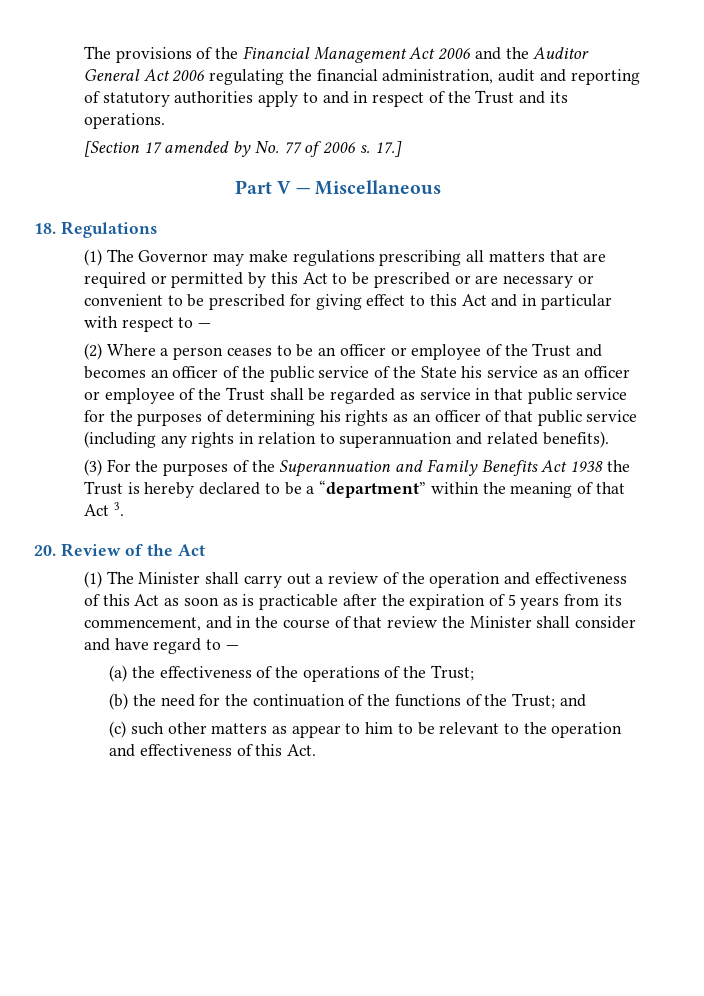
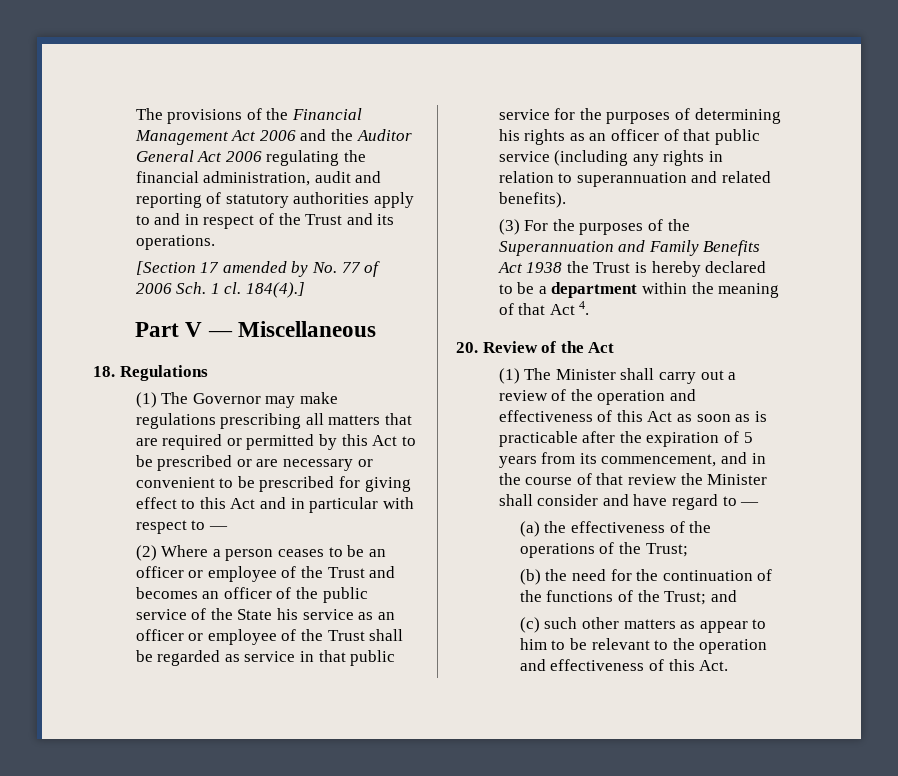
- [Section 17 amended by No. 77 of 2006 s. 17.]
+ [Section 17 amended by No. 77 of 2006 Sch. 1 cl. 184(4).]
- (3) For the purposes of the Superannuation and Family Benefits Act 1938 the Trust is hereby declared to be a “department” within the meaning of that Act 3.
+ (3) For the purposes of the Superannuation and Family Benefits Act 1938 the Trust is hereby declared to be a department within the meaning of that Act 4.

